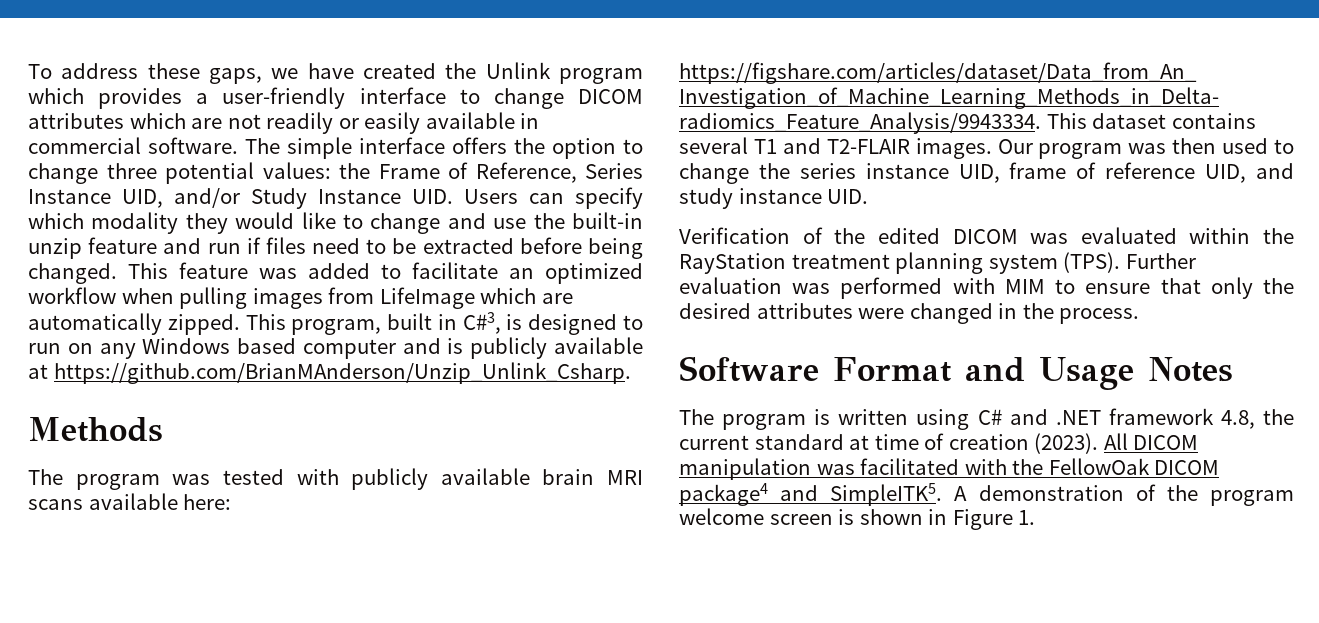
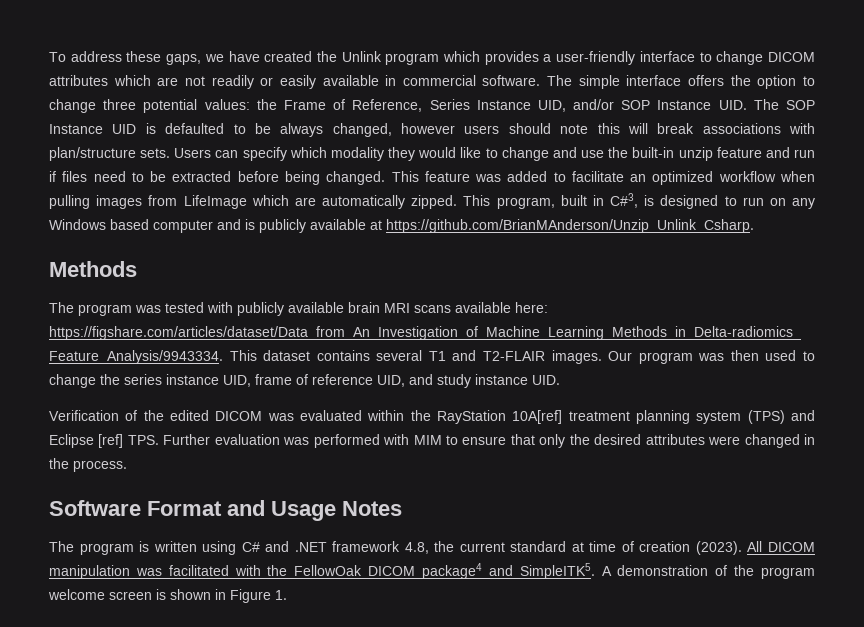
- The simple interface offers the option to change three potential values: the Frame of Reference, Series Instance UID, and/or Study Instance UID. Users can specify which modality they would like to change and use the built-in unzip feature and run if files need to be extracted before being changed.
+ The simple interface offers the option to change three potential values: the Frame of Reference, Series Instance UID, and/or SOP Instance UID. The SOP Instance UID is defaulted to be always changed, however users should note this will break associations with plan/structure sets. Users can specify which modality they would like to change and use the built-in unzip feature and run if files need to be extracted before being changed.
- Verification of the edited DICOM was evaluated within the RayStation treatment planning system (TPS). Further evaluation was performed with MIM to ensure that only the desired attributes were changed in the process.
+ Verification of the edited DICOM was evaluated within the RayStation 10A[ref] treatment planning system (TPS) and Eclipse [ref] TPS. Further evaluation was performed with MIM to ensure that only the desired attributes were changed in the process.

